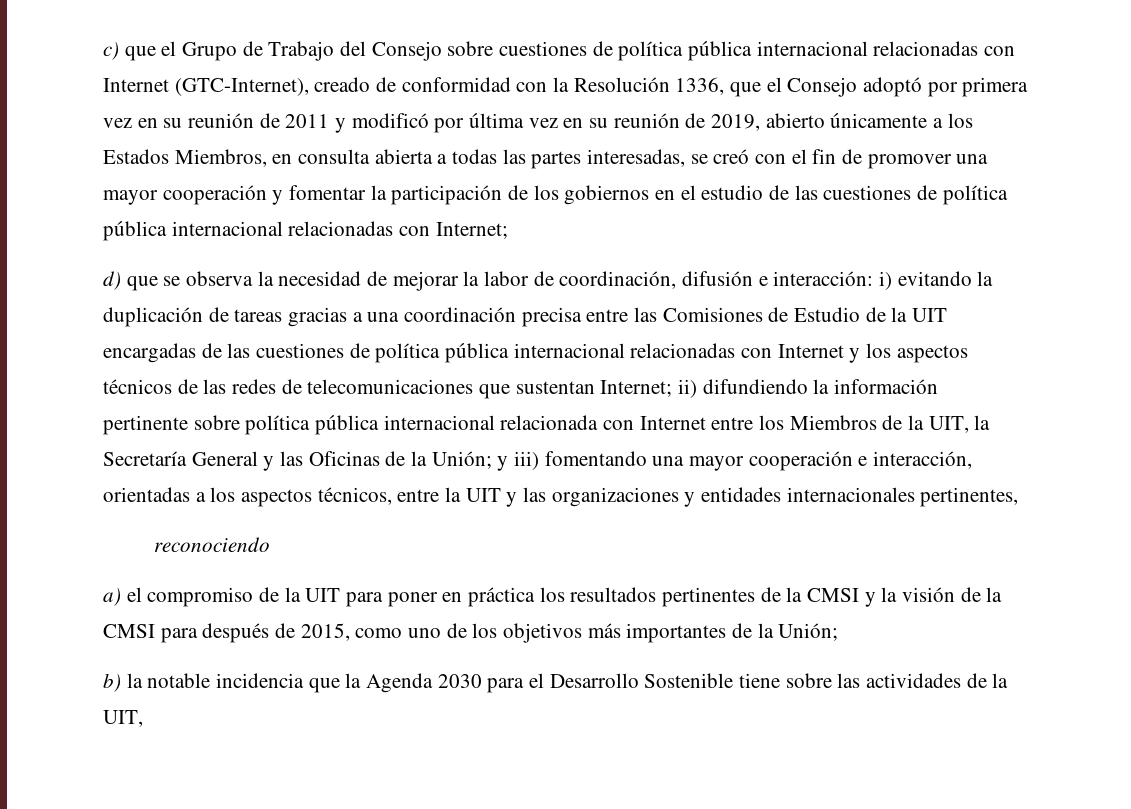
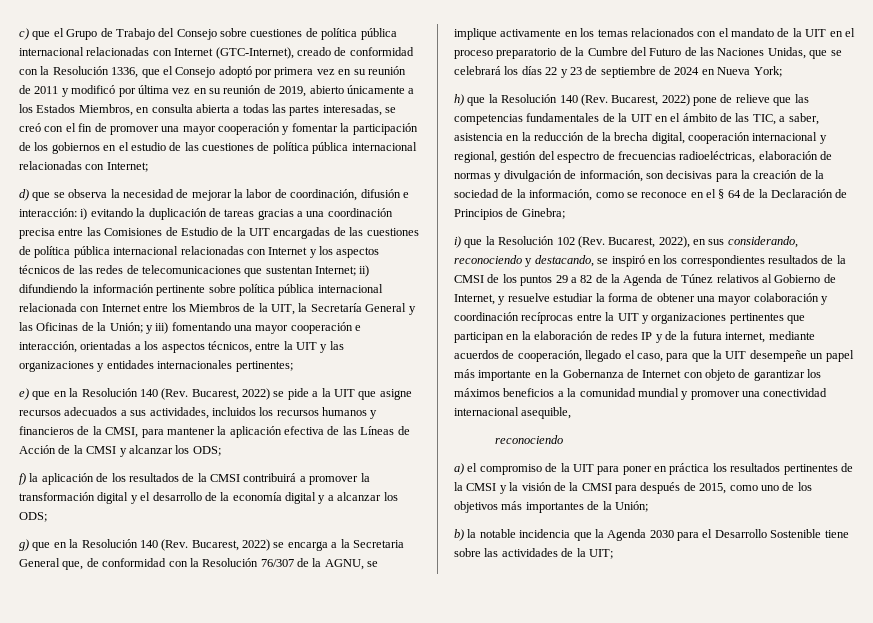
- y iii) fomentando una mayor cooperación e interacción, orientadas a los aspectos técnicos, entre la UIT y las organizaciones y entidades internacionales pertinentes,
+ y iii) fomentando una mayor cooperación e interacción, orientadas a los aspectos técnicos, entre la UIT y las organizaciones y entidades internacionales pertinentes;
+ e) que en la Resolución 140 (Rev. Bucarest, 2022) se pide a la UIT que asigne recursos adecuados a sus actividades, incluidos los recursos humanos y financieros de la CMSI, para mantener la aplicación efectiva de las Líneas de Acción de la CMSI y alcanzar los ODS;
+ f) la aplicación de los resultados de la CMSI contribuirá a promover la transformación digital y el desarrollo de la economía digital y a alcanzar los ODS;
+ g) que en la Resolución 140 (Rev. Bucarest, 2022) se encarga a la Secretaria General que, de conformidad con la Resolución 76/307 de la AGNU, se implique activamente en los temas relacionados con el mandato de la UIT en el proceso preparatorio de la Cumbre del Futuro de las Naciones Unidas, que se celebrará los días 22 y 23 de septiembre de 2024 en Nueva York;
+ h) que la Resolución 140 (Rev. Bucarest, 2022) pone de relieve que las competencias fundamentales de la UIT en el ámbito de las TIC, a saber, asistencia en la reducción de la brecha digital, cooperación internacional y regional, gestión del espectro de frecuencias radioeléctricas, elaboración de normas y divulgación de información, son decisivas para la creación de la sociedad de la información, como se reconoce en el § 64 de la Declaración de Principios de Ginebra;
+ i) que la Resolución 102 (Rev. Bucarest, 2022), en sus considerando, reconociendo y destacando, se inspiró en los correspondientes resultados de la CMSI de los puntos 29 a 82 de la Agenda de Túnez relativos al Gobierno de Internet, y resuelve estudiar la forma de obtener una mayor colaboración y coordinación recíprocas entre la UIT y organizaciones pertinentes que participan en la elaboración de redes IP y de la futura internet, mediante acuerdos de cooperación, llegado el caso, para que la UIT desempeñe un papel más importante en la Gobernanza de Internet con objeto de garantizar los máximos beneficios a la comunidad mundial y promover una conectividad internacional asequible,
- b) la notable incidencia que la Agenda 2030 para el Desarrollo Sostenible tiene sobre las actividades de la UIT,
+ b) la notable incidencia que la Agenda 2030 para el Desarrollo Sostenible tiene sobre las actividades de la UIT;

